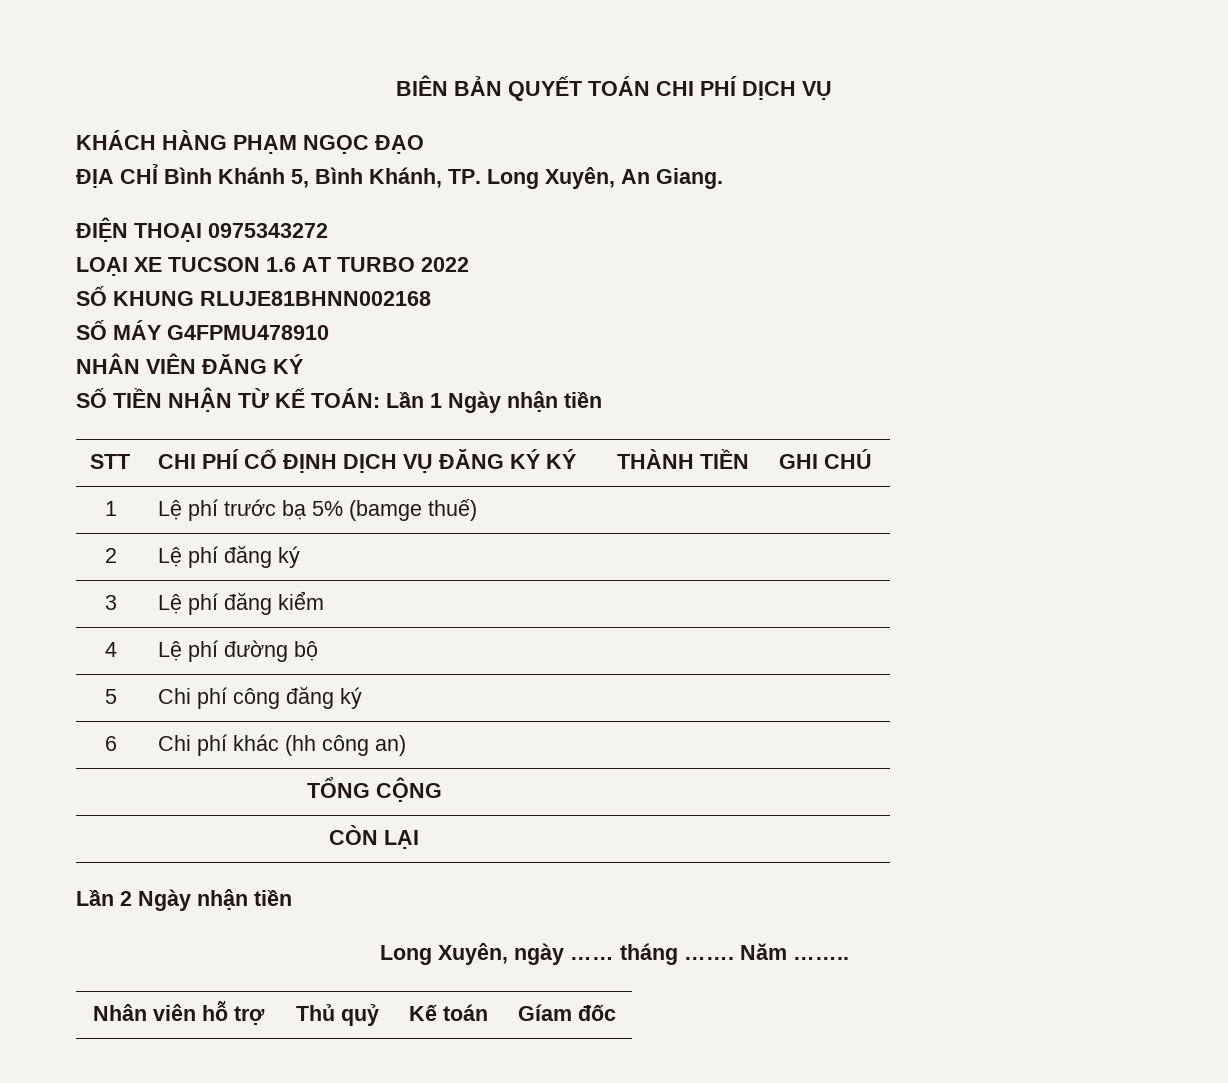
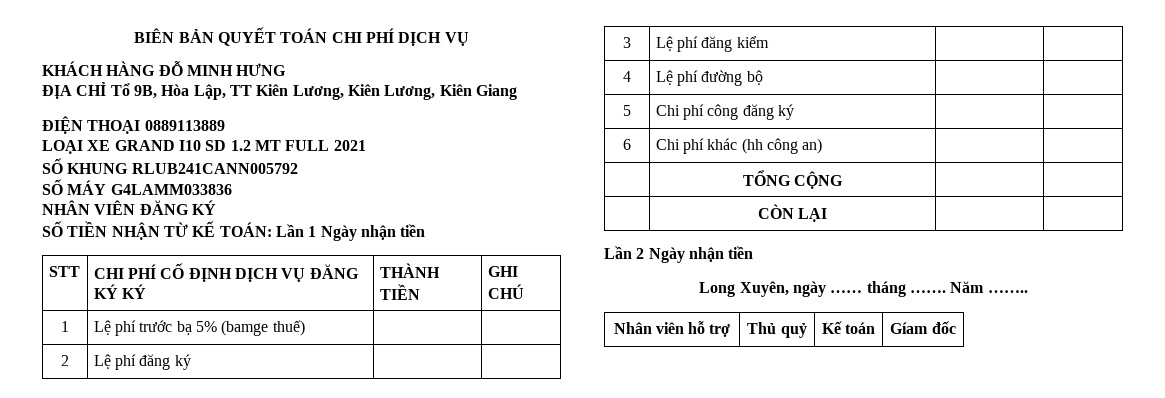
- KHÁCH HÀNG PHẠM NGỌC ĐẠO
+ KHÁCH HÀNG ĐỖ MINH HƯNG
- ĐỊA CHỈ Bình Khánh 5, Bình Khánh, TP. Long Xuyên, An Giang.
+ ĐỊA CHỈ Tổ 9B, Hòa Lập, TT Kiên Lương, Kiên Lương, Kiên Giang
- ĐIỆN THOẠI 0975343272
+ ĐIỆN THOẠI 0889113889
- LOẠI XE TUCSON 1.6 AT TURBO 2022
+ LOẠI XE GRAND I10 SD 1.2 MT FULL 2021
- SỐ KHUNG RLUJE81BHNN002168
+ SỐ KHUNG RLUB241CANN005792
- SỐ MÁY G4FPMU478910
+ SỐ MÁY G4LAMM033836

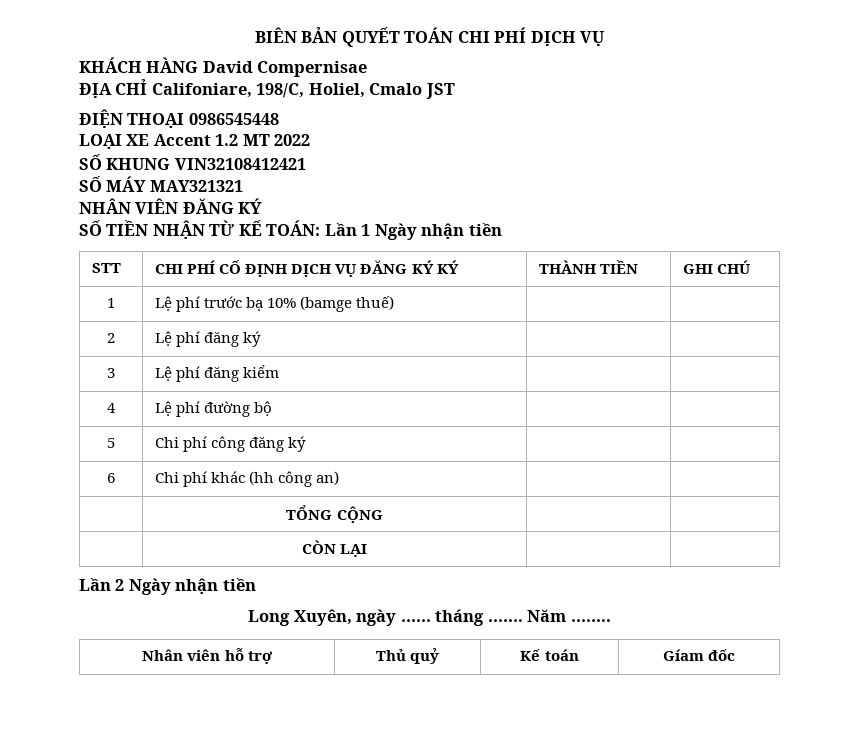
- KHÁCH HÀNG ĐỖ MINH HƯNG
+ KHÁCH HÀNG David Compernisae
- ĐỊA CHỈ Tổ 9B, Hòa Lập, TT Kiên Lương, Kiên Lương, Kiên Giang
+ ĐỊA CHỈ Califoniare, 198/C, Holiel, Cmalo JST
- ĐIỆN THOẠI 0889113889
+ ĐIỆN THOẠI 0986545448
- LOẠI XE GRAND I10 SD 1.2 MT FULL 2021
+ LOẠI XE Accent 1.2 MT 2022
- SỐ KHUNG RLUB241CANN005792
+ SỐ KHUNG VIN32108412421
- SỐ MÁY G4LAMM033836
+ SỐ MÁY MAY321321
- 1 | Lệ phí trước bạ 5% (bamge thuế) | |
+ 1 | Lệ phí trước bạ 10% (bamge thuế) | |

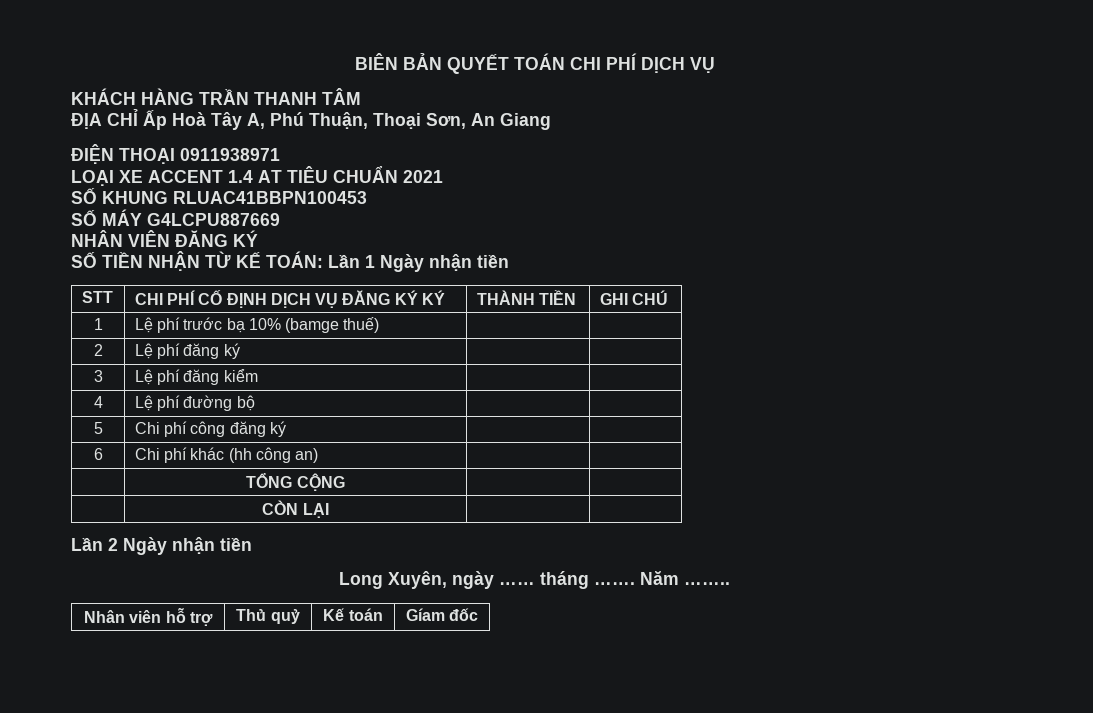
- KHÁCH HÀNG David Compernisae
+ KHÁCH HÀNG TRẦN THANH TÂM
- ĐỊA CHỈ Califoniare, 198/C, Holiel, Cmalo JST
+ ĐỊA CHỈ Ấp Hoà Tây A, Phú Thuận, Thoại Sơn, An Giang
- ĐIỆN THOẠI 0986545448
+ ĐIỆN THOẠI 0911938971
- LOẠI XE Accent 1.2 MT 2022
+ LOẠI XE ACCENT 1.4 AT TIÊU CHUẨN 2021
- SỐ KHUNG VIN32108412421
+ SỐ KHUNG RLUAC41BBPN100453
- SỐ MÁY MAY321321
+ SỐ MÁY G4LCPU887669

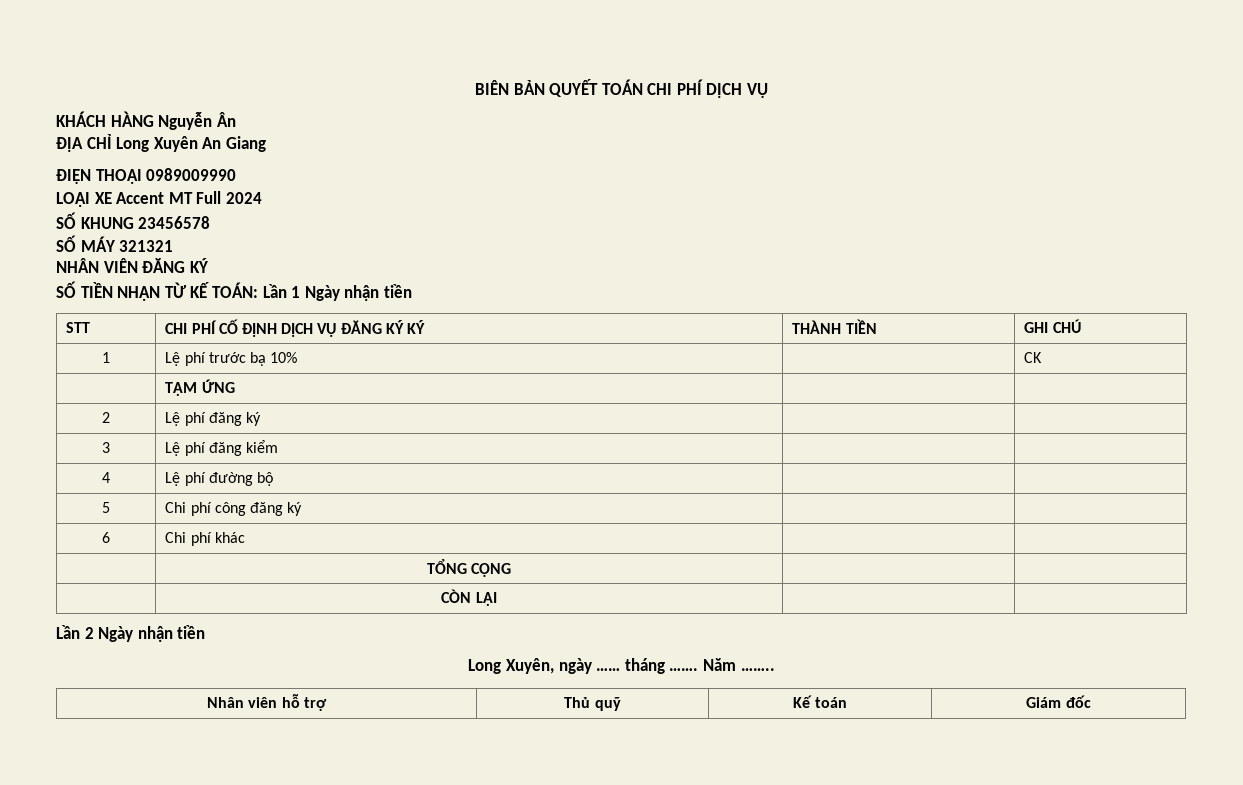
- KHÁCH HÀNG TRẦN THANH TÂM
+ KHÁCH HÀNG Nguyễn Ân
- ĐỊA CHỈ Ấp Hoà Tây A, Phú Thuận, Thoại Sơn, An Giang
+ ĐỊA CHỈ Long Xuyên An Giang
- ĐIỆN THOẠI 0911938971
+ ĐIỆN THOẠI 0989009990
- LOẠI XE ACCENT 1.4 AT TIÊU CHUẨN 2021
+ LOẠI XE Accent MT Full 2024
- SỐ KHUNG RLUAC41BBPN100453
+ SỐ KHUNG 23456578
- SỐ MÁY G4LCPU887669
+ SỐ MÁY 321321
- 1 | Lệ phí trước bạ 10% (bamge thuế) | |
+ 1 | Lệ phí trước bạ 10% | | CK
+ | TẠM ỨNG | |
- 6 | Chi phí khác (hh công an) | |
+ 6 | Chi phí khác | |
- Nhân viên hỗ trợ | Thủ quỷ | Kế toán | Gíam đốc
+ Nhân viên hỗ trợ | Thủ quỹ | Kế toán | Giám đốc

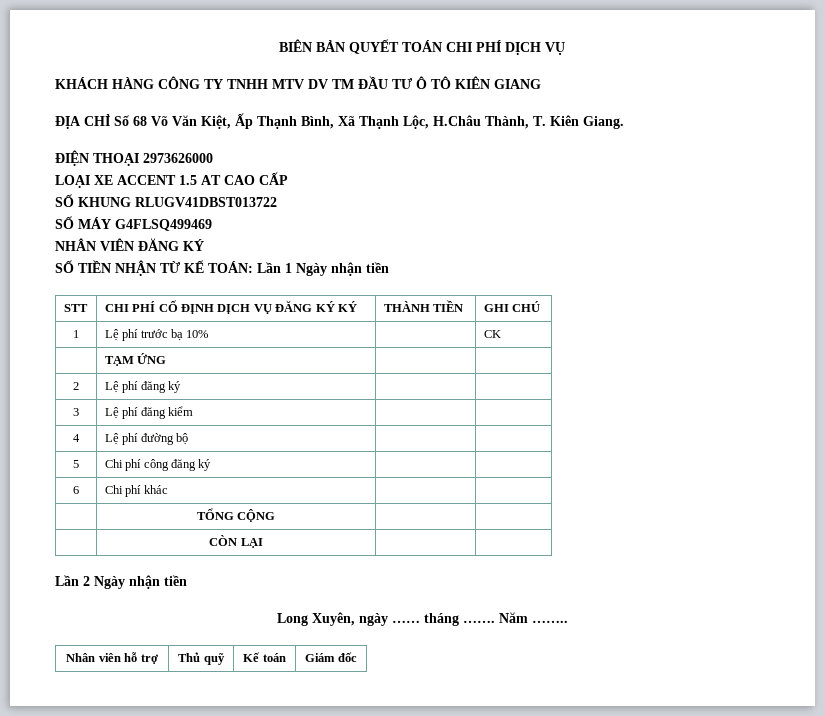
- KHÁCH HÀNG Nguyễn Ân
- ĐỊA CHỈ Long Xuyên An Giang
+ KHÁCH HÀNG CÔNG TY TNHH MTV DV TM ĐẦU TƯ Ô TÔ KIÊN GIANG
+ ĐỊA CHỈ Số 68 Võ Văn Kiệt, Ấp Thạnh Bình, Xã Thạnh Lộc, H.Châu Thành, T. Kiên Giang.
- ĐIỆN THOẠI 0989009990
+ ĐIỆN THOẠI 2973626000
- LOẠI XE Accent MT Full 2024
+ LOẠI XE ACCENT 1.5 AT CAO CẤP
- SỐ KHUNG 23456578
+ SỐ KHUNG RLUGV41DBST013722
- SỐ MÁY 321321
+ SỐ MÁY G4FLSQ499469

